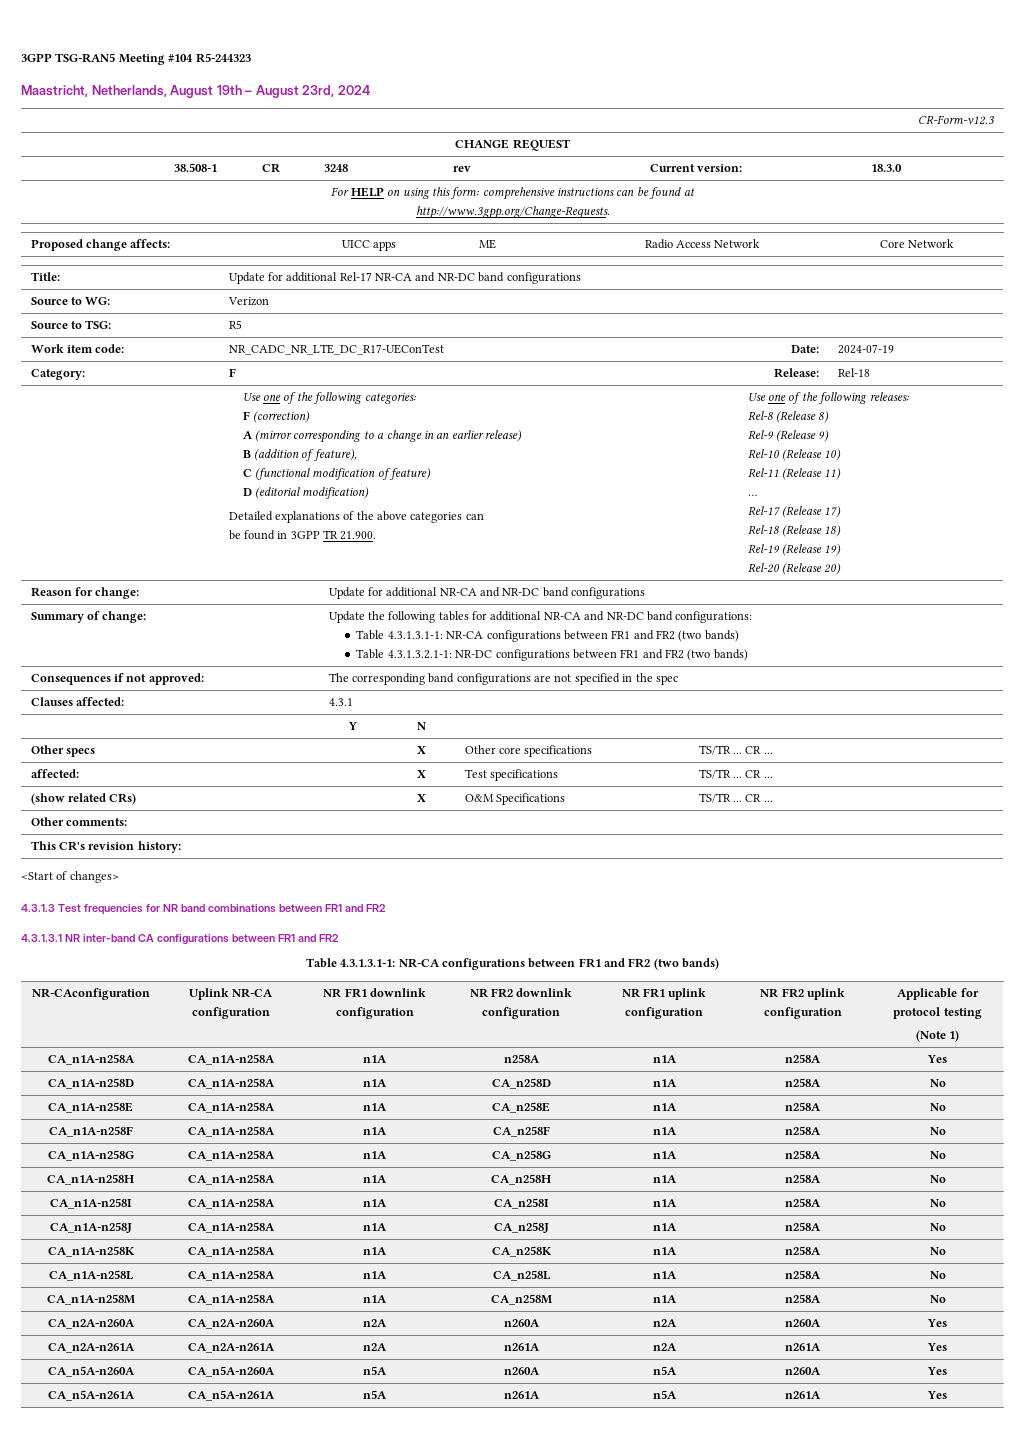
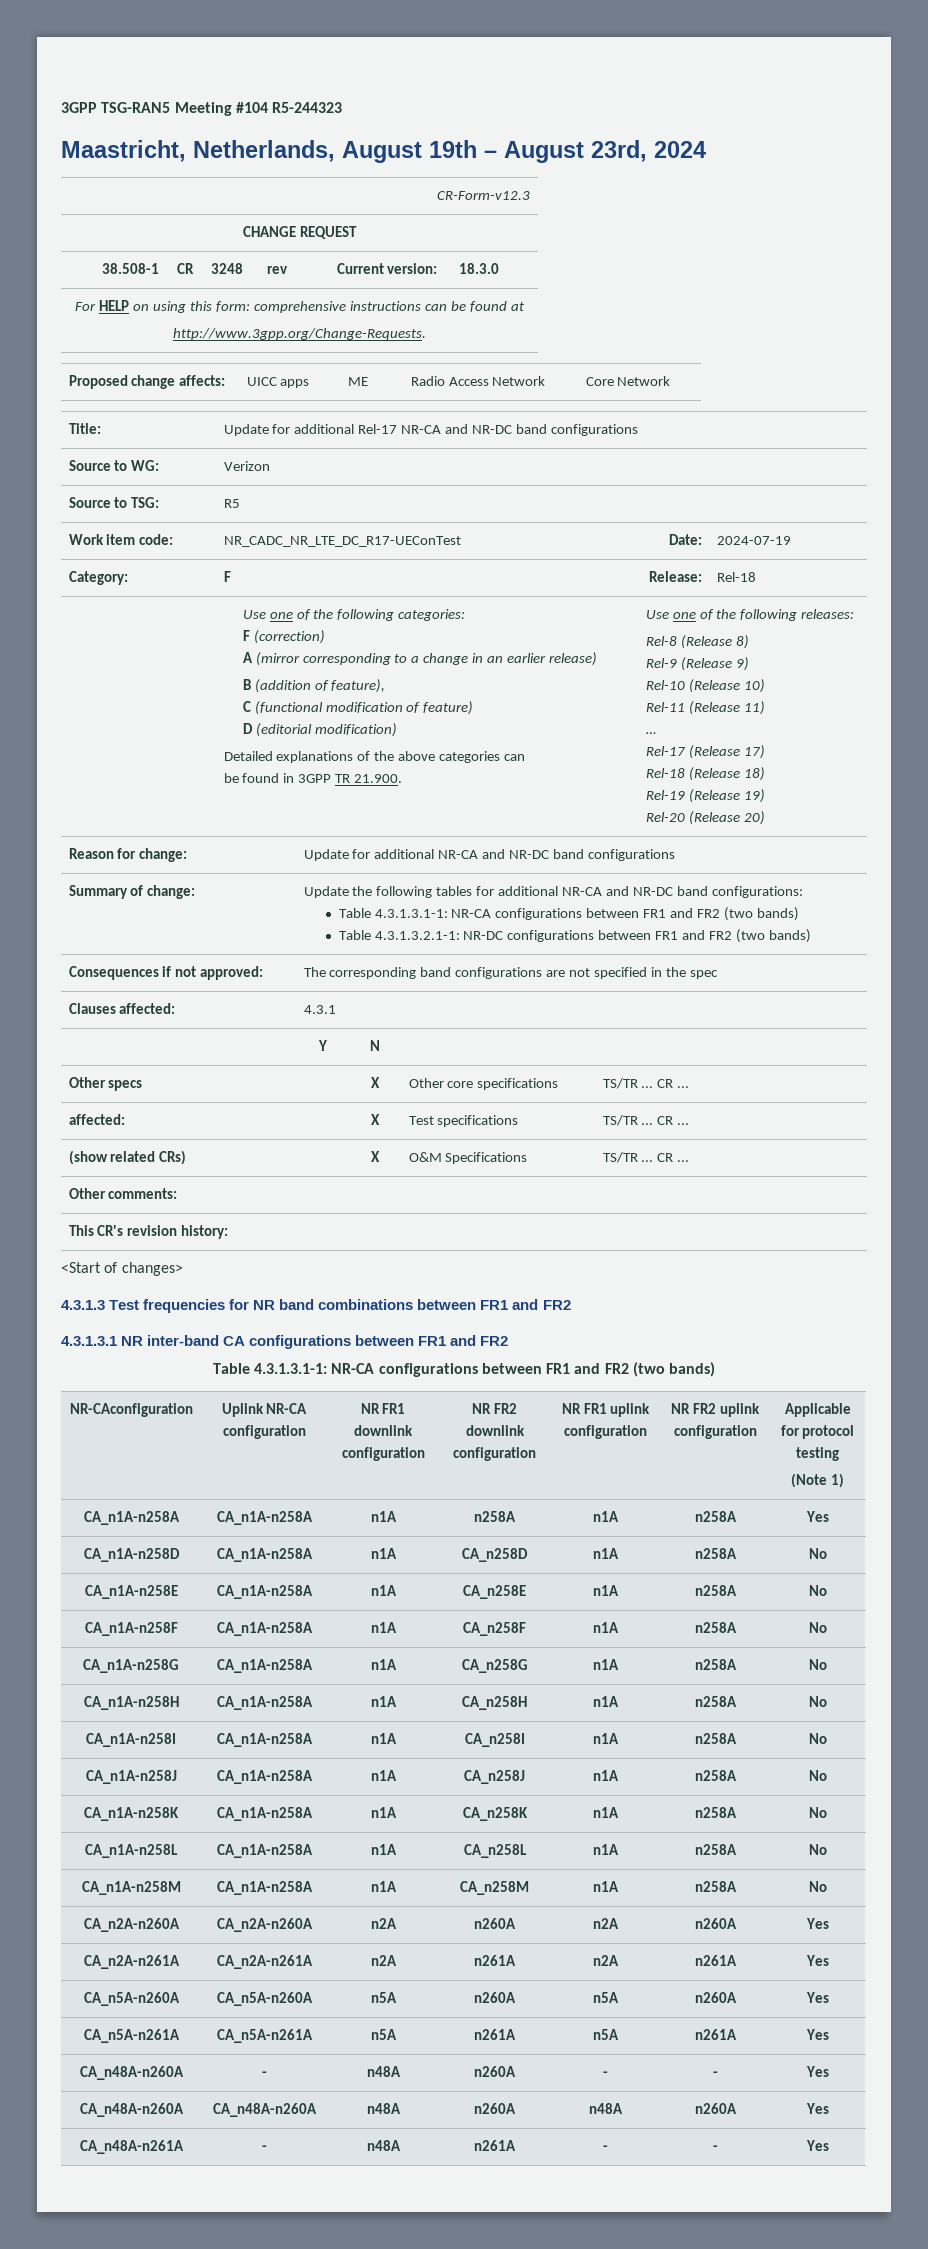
+ CA_n48A-n260A | - | n48A | n260A | - | - | Yes
+ CA_n48A-n260A | CA_n48A-n260A | n48A | n260A | n48A | n260A | Yes
+ CA_n48A-n261A | - | n48A | n261A | - | - | Yes

